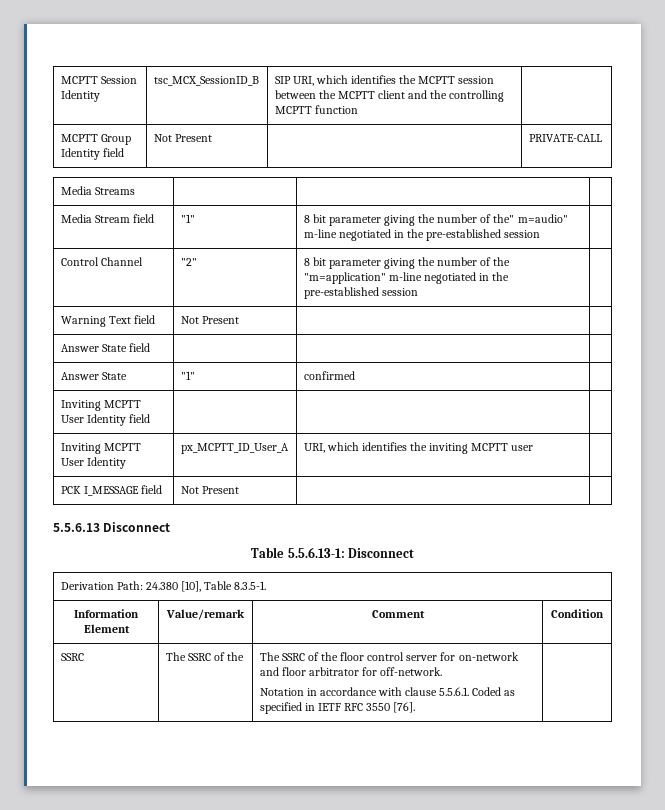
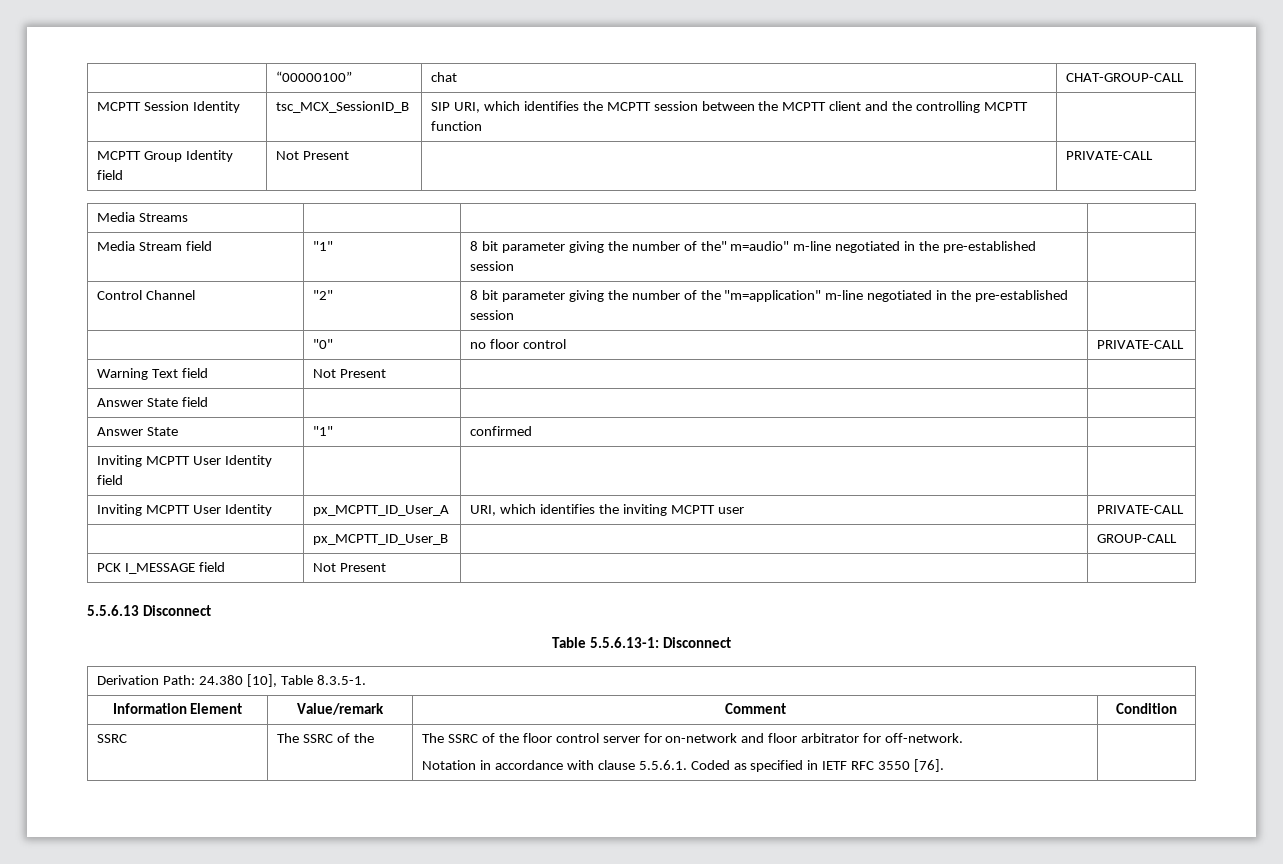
+ | “00000100” | chat | CHAT-GROUP-CALL
+ | "0" | no floor control | PRIVATE-CALL
- Inviting MCPTT User Identity | px_MCPTT_ID_User_A | URI, which identifies the inviting MCPTT user |
+ Inviting MCPTT User Identity | px_MCPTT_ID_User_A | URI, which identifies the inviting MCPTT user | PRIVATE-CALL
+ | px_MCPTT_ID_User_B | | GROUP-CALL

